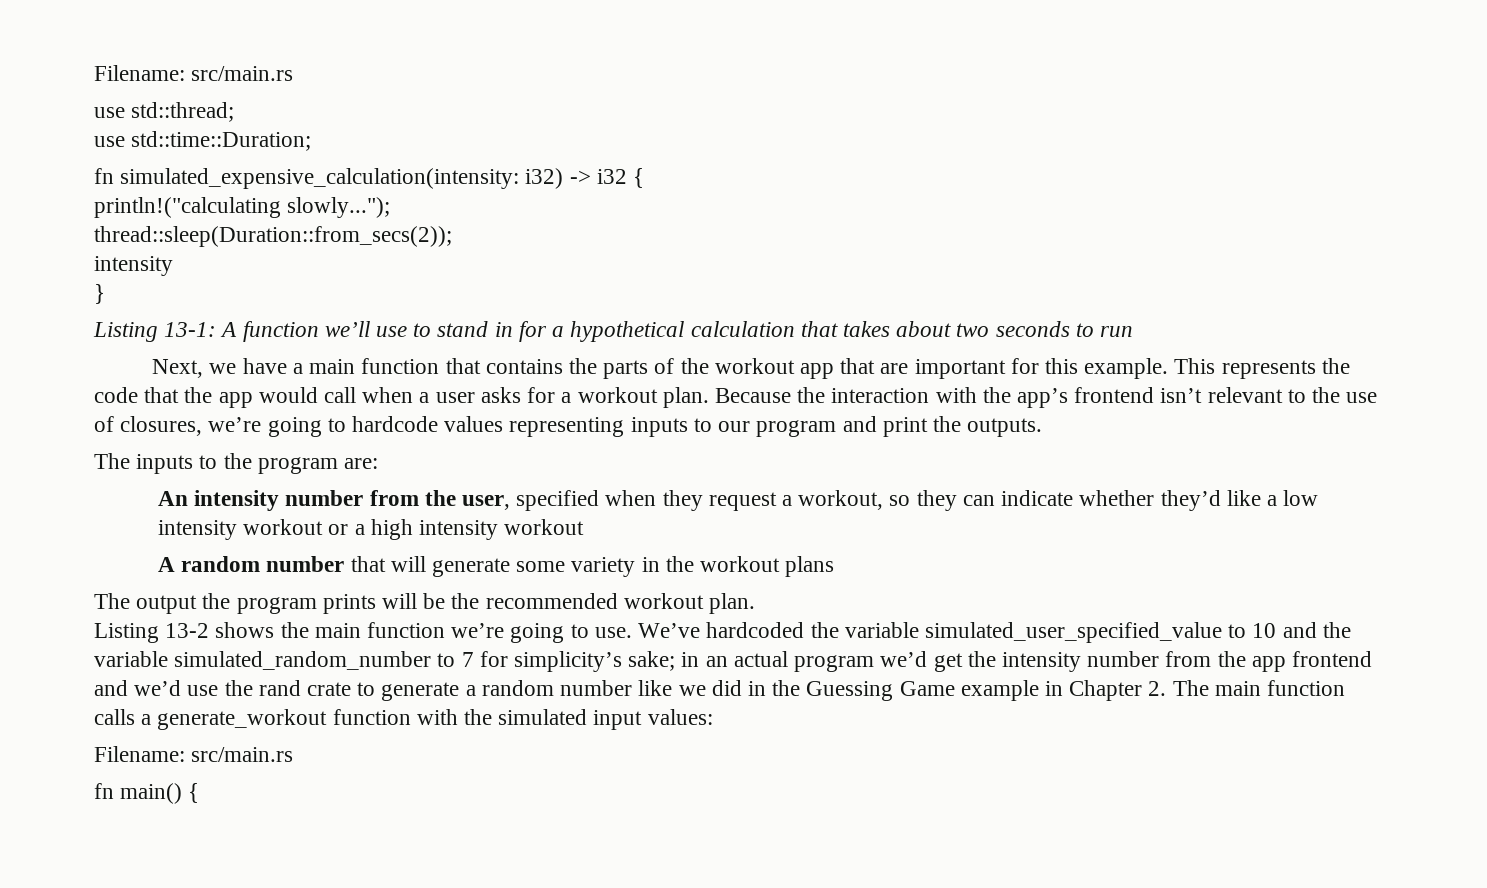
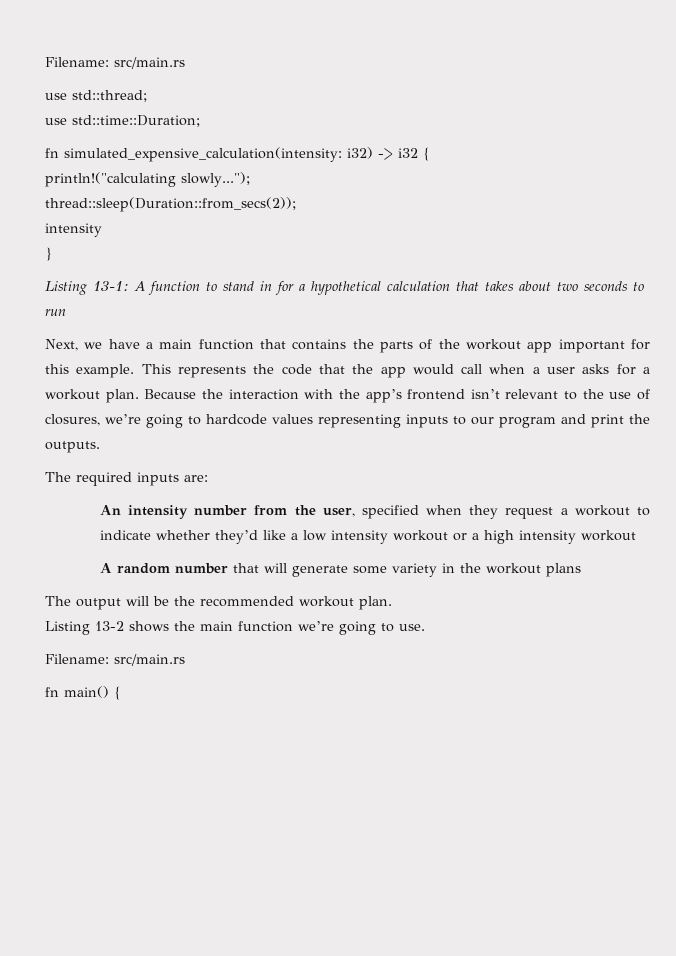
- Listing 13-1: A function we’ll use to stand in for a hypothetical calculation that takes about two seconds to run
+ Listing 13-1: A function to stand in for a hypothetical calculation that takes about two seconds to run
- Next, we have a main function that contains the parts of the workout app that are important for this example.
+ Next, we have a main function that contains the parts of the workout app important for this example.
- The inputs to the program are:
+ The required inputs are:
- An intensity number from the user, specified when they request a workout, so they can indicate whether they’d like a low intensity workout or a high intensity workout
+ An intensity number from the user, specified when they request a workout to indicate whether they’d like a low intensity workout or a high intensity workout
- The output the program prints will be the recommended workout plan.
+ The output will be the recommended workout plan.
- We’ve hardcoded the variable simulated_user_specified_value to 10 and the variable simulated_random_number to 7 for simplicity’s sake; in an actual program we’d get the intensity number from the app frontend and we’d use the rand crate to generate a random number like we did in the Guessing Game example in Chapter 2. The main function calls a generate_workout function with the simulated input values:

